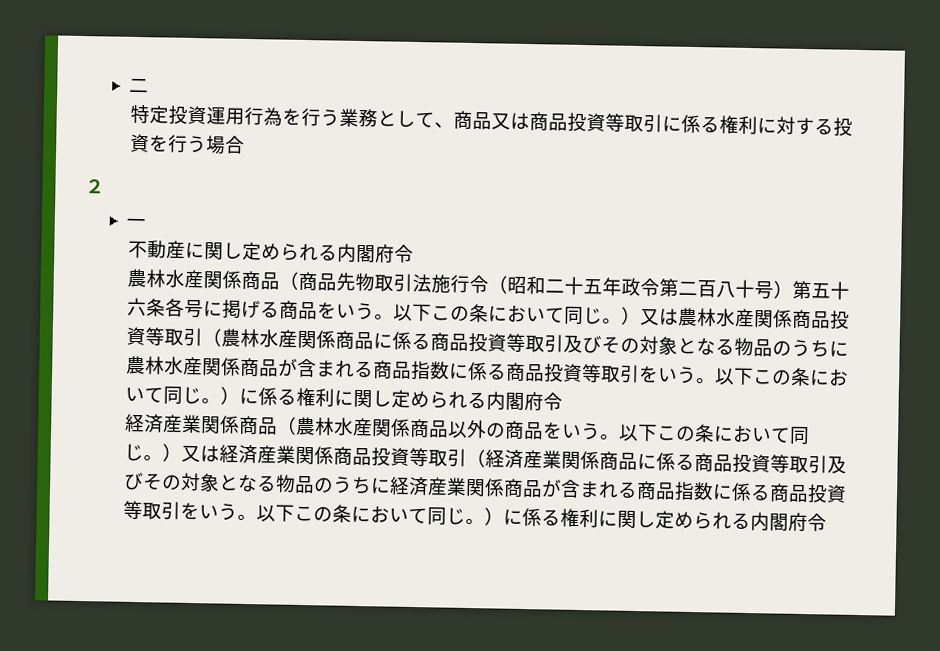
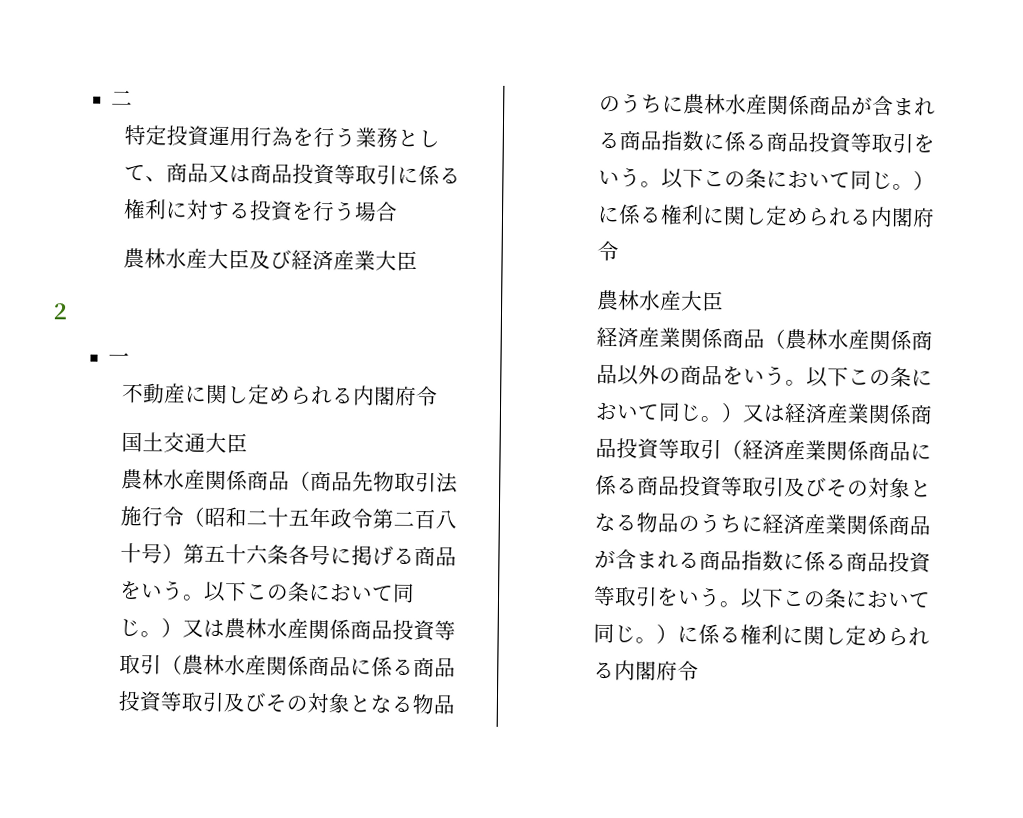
+ 農林水産大臣及び経済産業大臣
+ 国土交通大臣
  以下この条において同じ。）又は農林水産関係商品投資等取引（農林水産関係商品に係る商品投資等取引及びその対象となる物品のうちに農林水産関係商品が含まれる商品指数に係る商品投資等取引をいう。以下この条において同じ。）に係る権利に関し定められる内閣府令
+ 農林水産大臣

